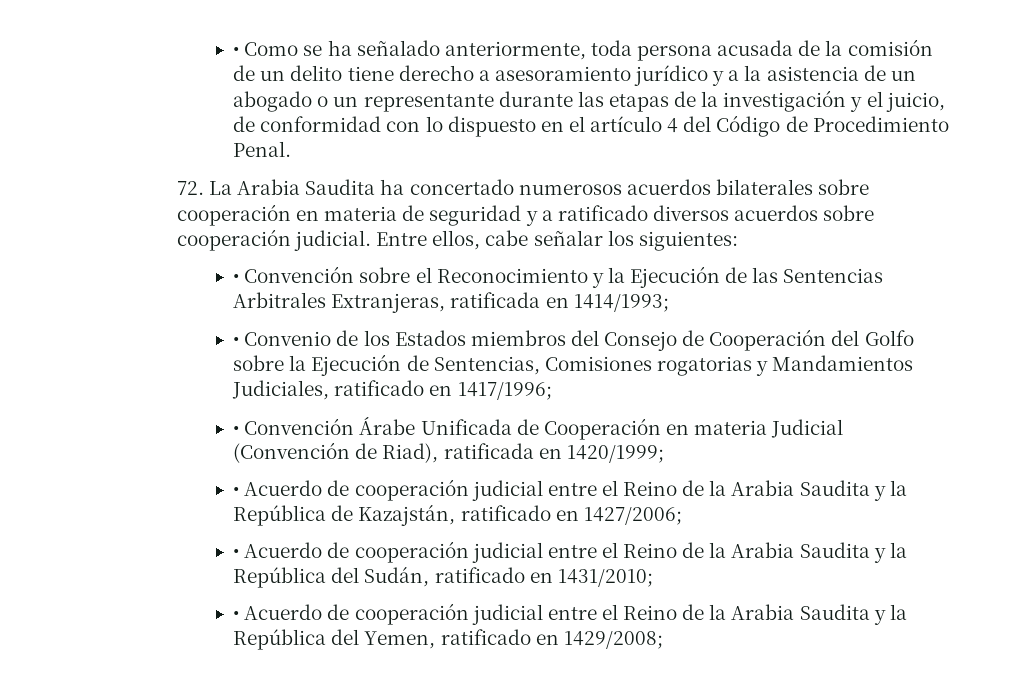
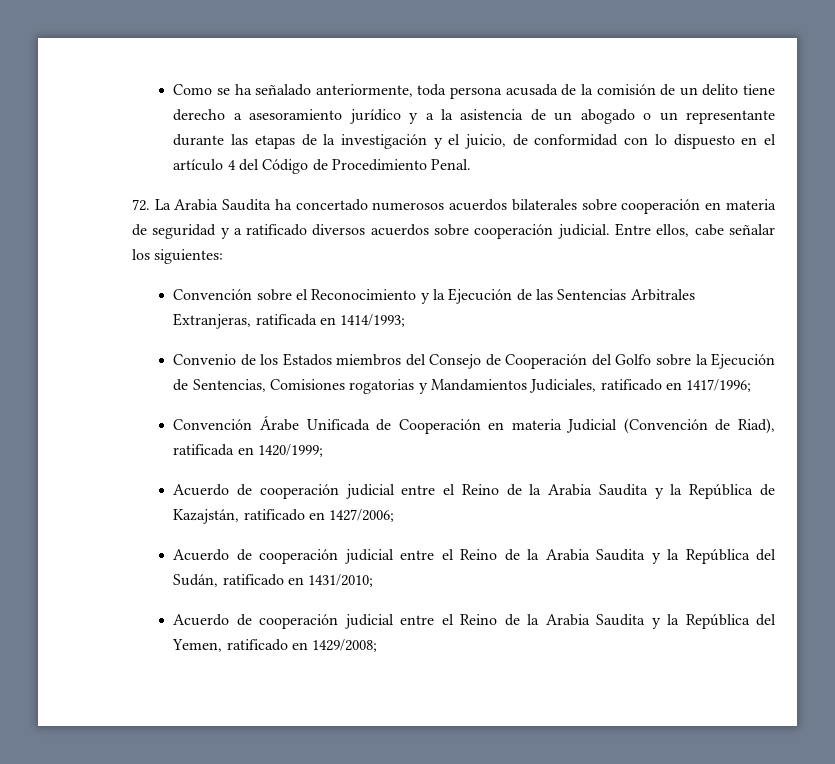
- • Como se ha señalado anteriormente, toda persona acusada de la comisión de un delito tiene derecho a asesoramiento jurídico y a la asistencia de un abogado o un representante durante las etapas de la investigación y el juicio, de conformidad con lo dispuesto en el artículo 4 del Código de Procedimiento Penal.
+ Como se ha señalado anteriormente, toda persona acusada de la comisión de un delito tiene derecho a asesoramiento jurídico y a la asistencia de un abogado o un representante durante las etapas de la investigación y el juicio, de conformidad con lo dispuesto en el artículo 4 del Código de Procedimiento Penal.
- • Convención sobre el Reconocimiento y la Ejecución de las Sentencias Arbitrales Extranjeras, ratificada en 1414/1993;
+ Convención sobre el Reconocimiento y la Ejecución de las Sentencias Arbitrales Extranjeras, ratificada en 1414/1993;
- • Convenio de los Estados miembros del Consejo de Cooperación del Golfo sobre la Ejecución de Sentencias, Comisiones rogatorias y Mandamientos Judiciales, ratificado en 1417/1996;
+ Convenio de los Estados miembros del Consejo de Cooperación del Golfo sobre la Ejecución de Sentencias, Comisiones rogatorias y Mandamientos Judiciales, ratificado en 1417/1996;
- • Convención Árabe Unificada de Cooperación en materia Judicial (Convención de Riad), ratificada en 1420/1999;
+ Convención Árabe Unificada de Cooperación en materia Judicial (Convención de Riad), ratificada en 1420/1999;
- • Acuerdo de cooperación judicial entre el Reino de la Arabia Saudita y la República de Kazajstán, ratificado en 1427/2006;
+ Acuerdo de cooperación judicial entre el Reino de la Arabia Saudita y la República de Kazajstán, ratificado en 1427/2006;
- • Acuerdo de cooperación judicial entre el Reino de la Arabia Saudita y la República del Sudán, ratificado en 1431/2010;
+ Acuerdo de cooperación judicial entre el Reino de la Arabia Saudita y la República del Sudán, ratificado en 1431/2010;
- • Acuerdo de cooperación judicial entre el Reino de la Arabia Saudita y la República del Yemen, ratificado en 1429/2008;
+ Acuerdo de cooperación judicial entre el Reino de la Arabia Saudita y la República del Yemen, ratificado en 1429/2008;

